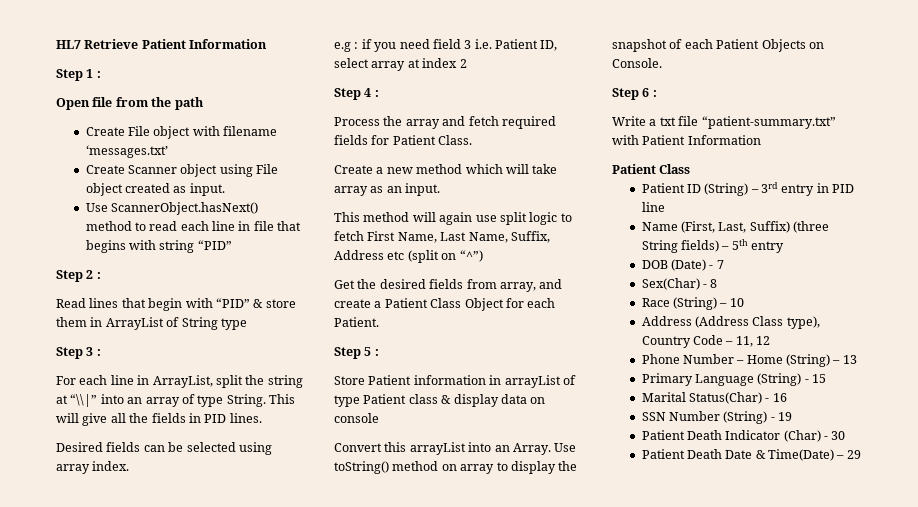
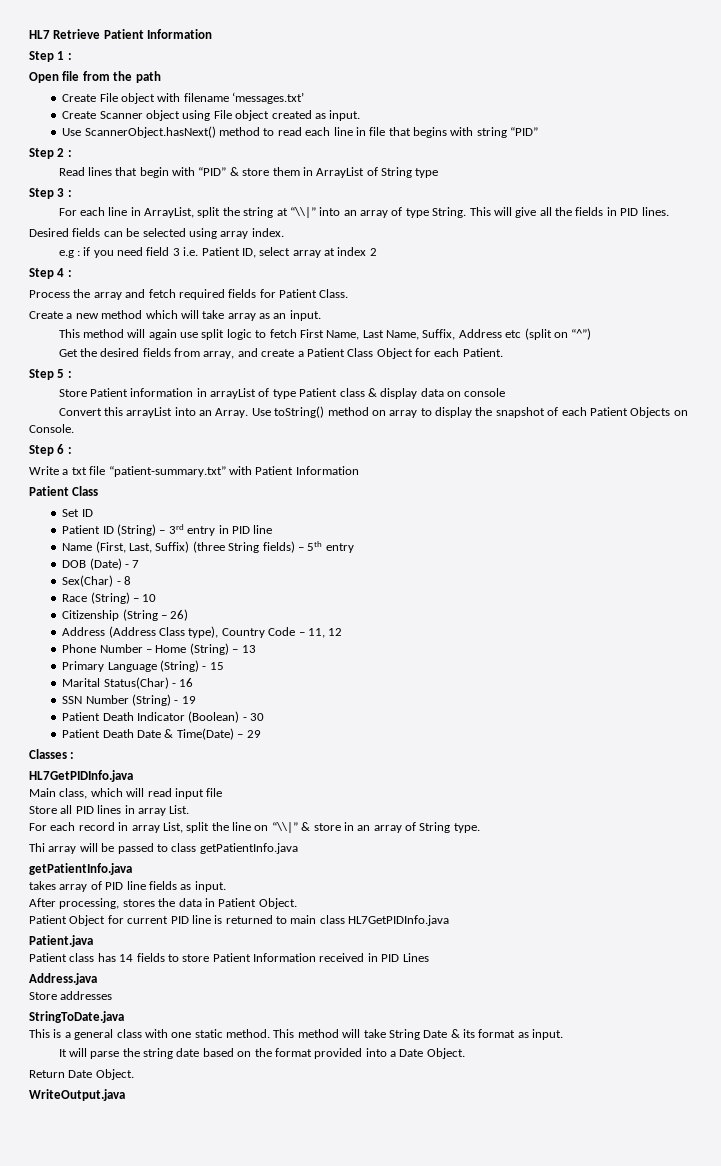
+ Set ID
+ Citizenship (String – 26)
- Patient Death Indicator (Char) - 30
+ Patient Death Indicator (Boolean) - 30
+ Classes :
+ HL7GetPIDInfo.java
+ Main class, which will read input file
+ Store all PID lines in array List.
+ For each record in array List, split the line on “\\|” & store in an array of String type.
+ Thi array will be passed to class getPatientInfo.java
+ getPatientInfo.java
+ takes array of PID line fields as input.
+ After processing, stores the data in Patient Object.
+ Patient Object for current PID line is returned to main class HL7GetPIDInfo.java
+ Patient.java
+ Patient class has 14 fields to store Patient Information received in PID Lines
+ Address.java
+ Store addresses
+ StringToDate.java
+ This is a general class with one static method. This method will take String Date & its format as input.
+ It will parse the string date based on the format provided into a Date Object.
+ Return Date Object.
+ WriteOutput.java

